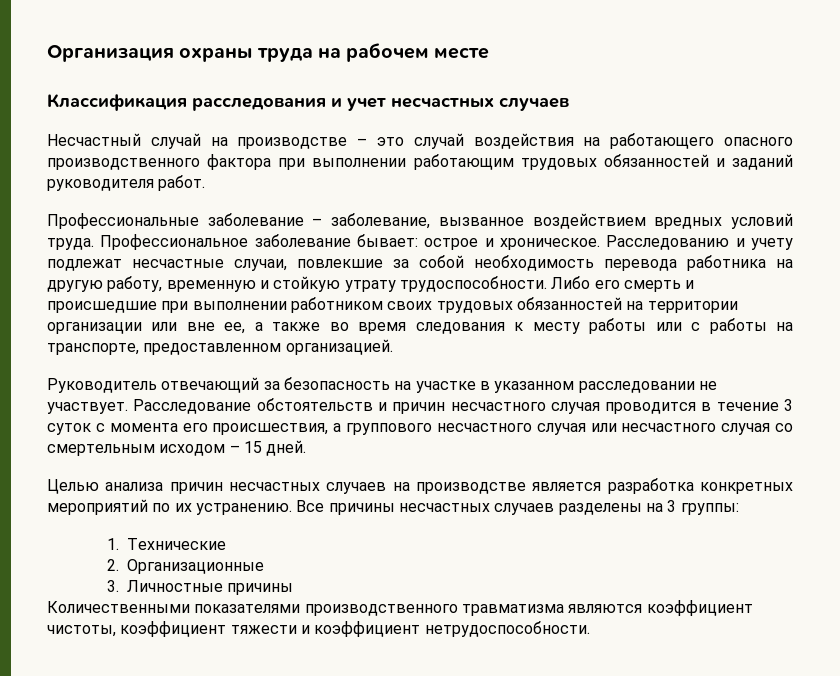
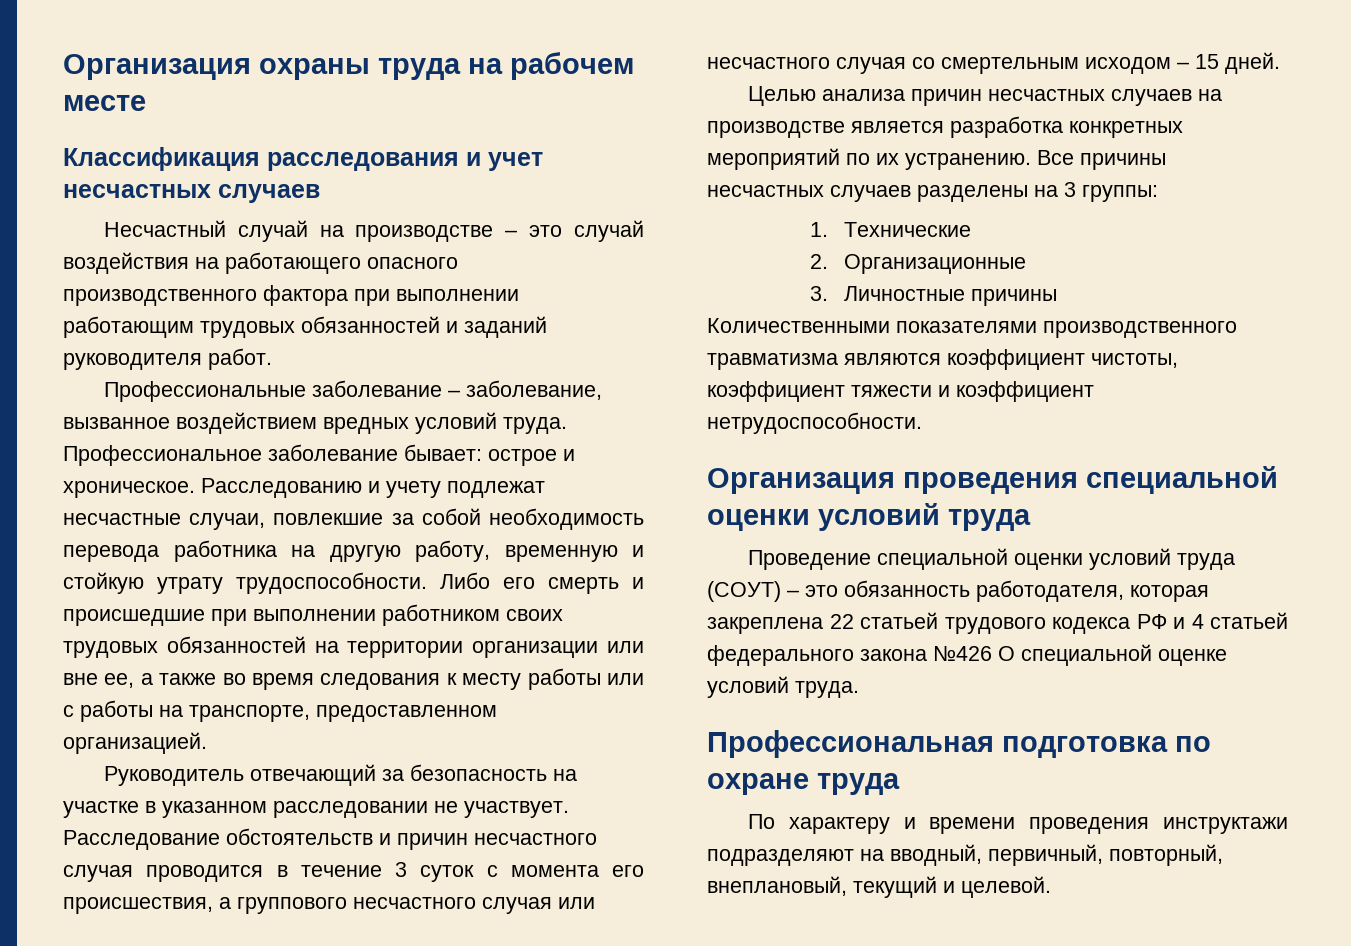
+ Организация проведения специальной оценки условий труда
+ Проведение специальной оценки условий труда (СОУТ) – это обязанность работодателя, которая закреплена 22 статьей трудового кодекса РФ и 4 статьей федерального закона №426 О специальной оценке условий труда.
+ Профессиональная подготовка по охране труда
+ По характеру и времени проведения инструктажи подразделяют на вводный, первичный, повторный, внеплановый, текущий и целевой.

